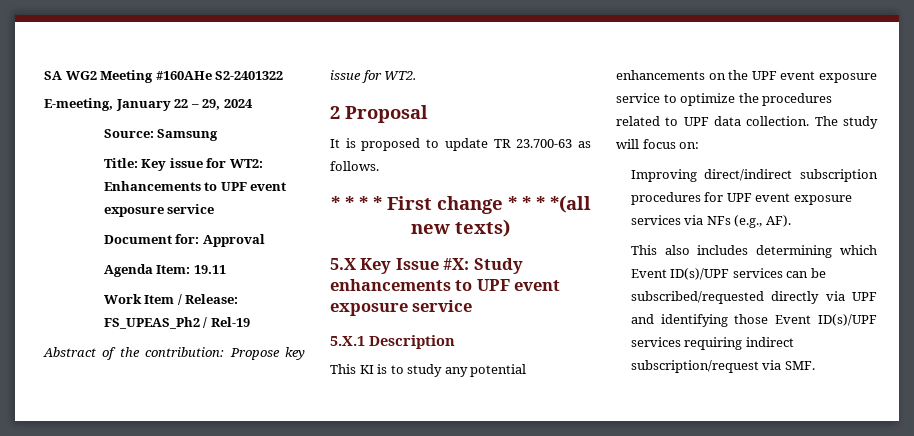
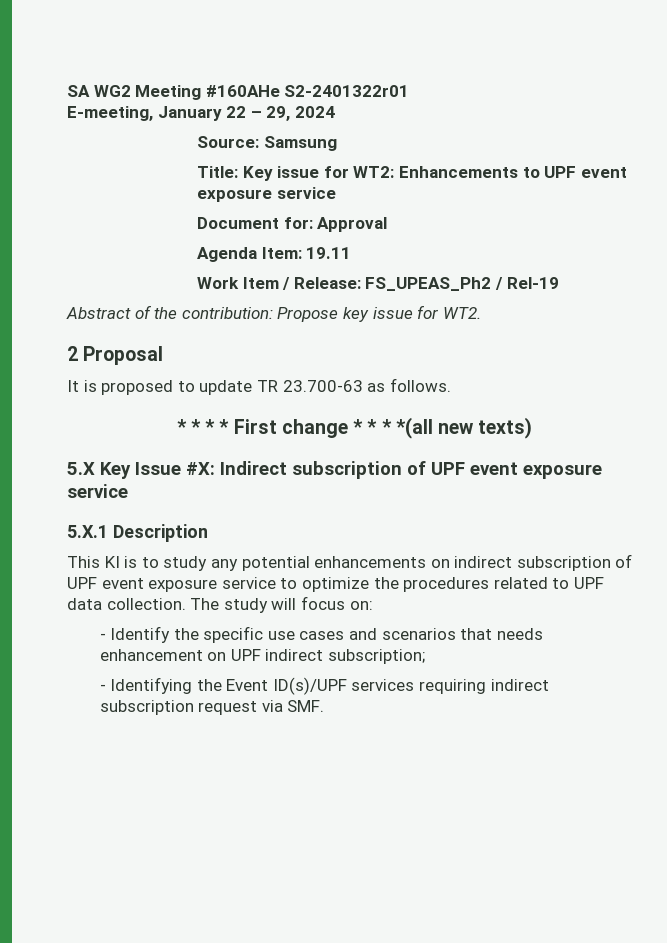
- SA WG2 Meeting #160AHe S2-2401322
+ SA WG2 Meeting #160AHe S2-2401322r01
- 5.X Key Issue #X: Study enhancements to UPF event exposure service
+ 5.X Key Issue #X: Indirect subscription of UPF event exposure service
- This KI is to study any potential enhancements on the UPF event exposure service to optimize the procedures related to UPF data collection.
+ This KI is to study any potential enhancements on indirect subscription of UPF event exposure service to optimize the procedures related to UPF data collection.
- Improving direct/indirect subscription procedures for UPF event exposure services via NFs (e.g., AF).
- This also includes determining which Event ID(s)/UPF services can be subscribed/requested directly via UPF and identifying those Event ID(s)/UPF services requiring indirect subscription/request via SMF.
+ - Identify the specific use cases and scenarios that needs enhancement on UPF indirect subscription;
+ - Identifying the Event ID(s)/UPF services requiring indirect subscription request via SMF.

